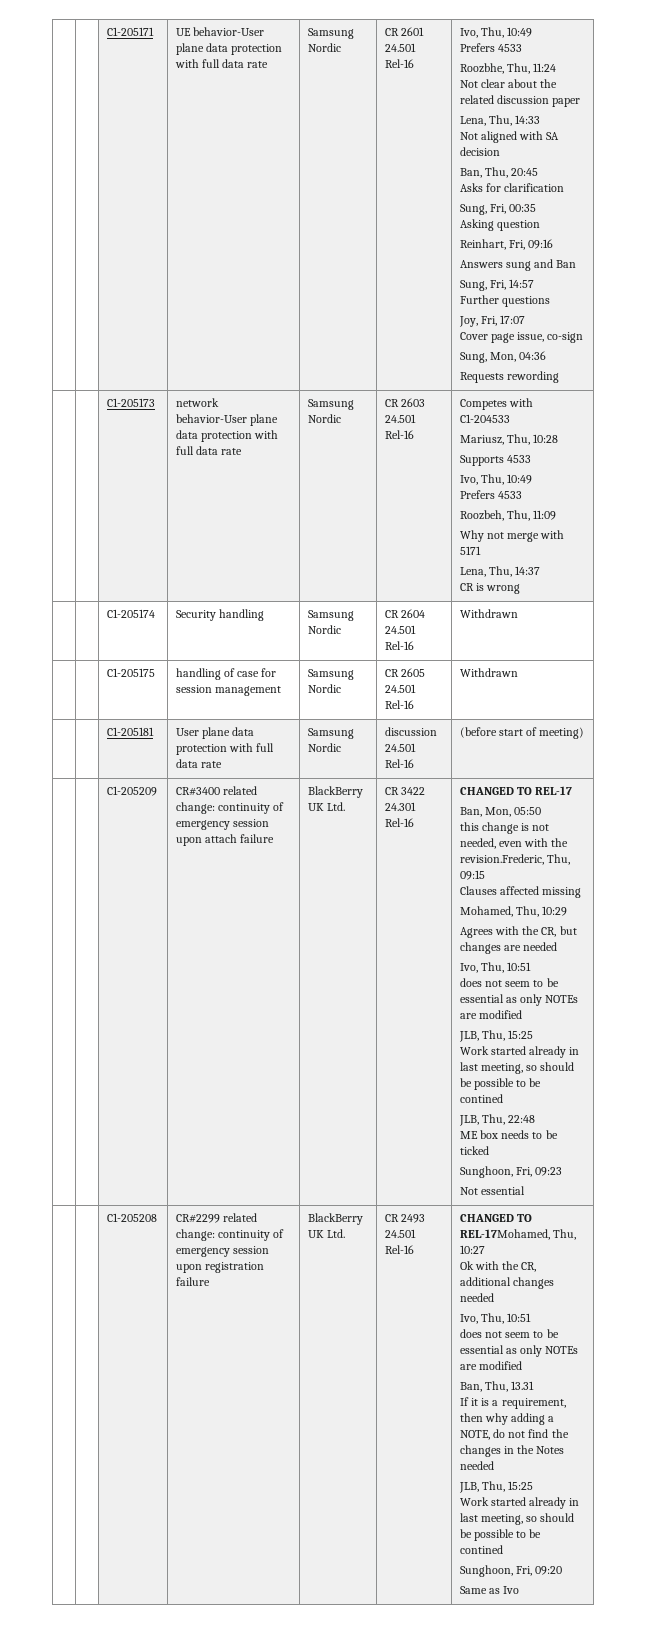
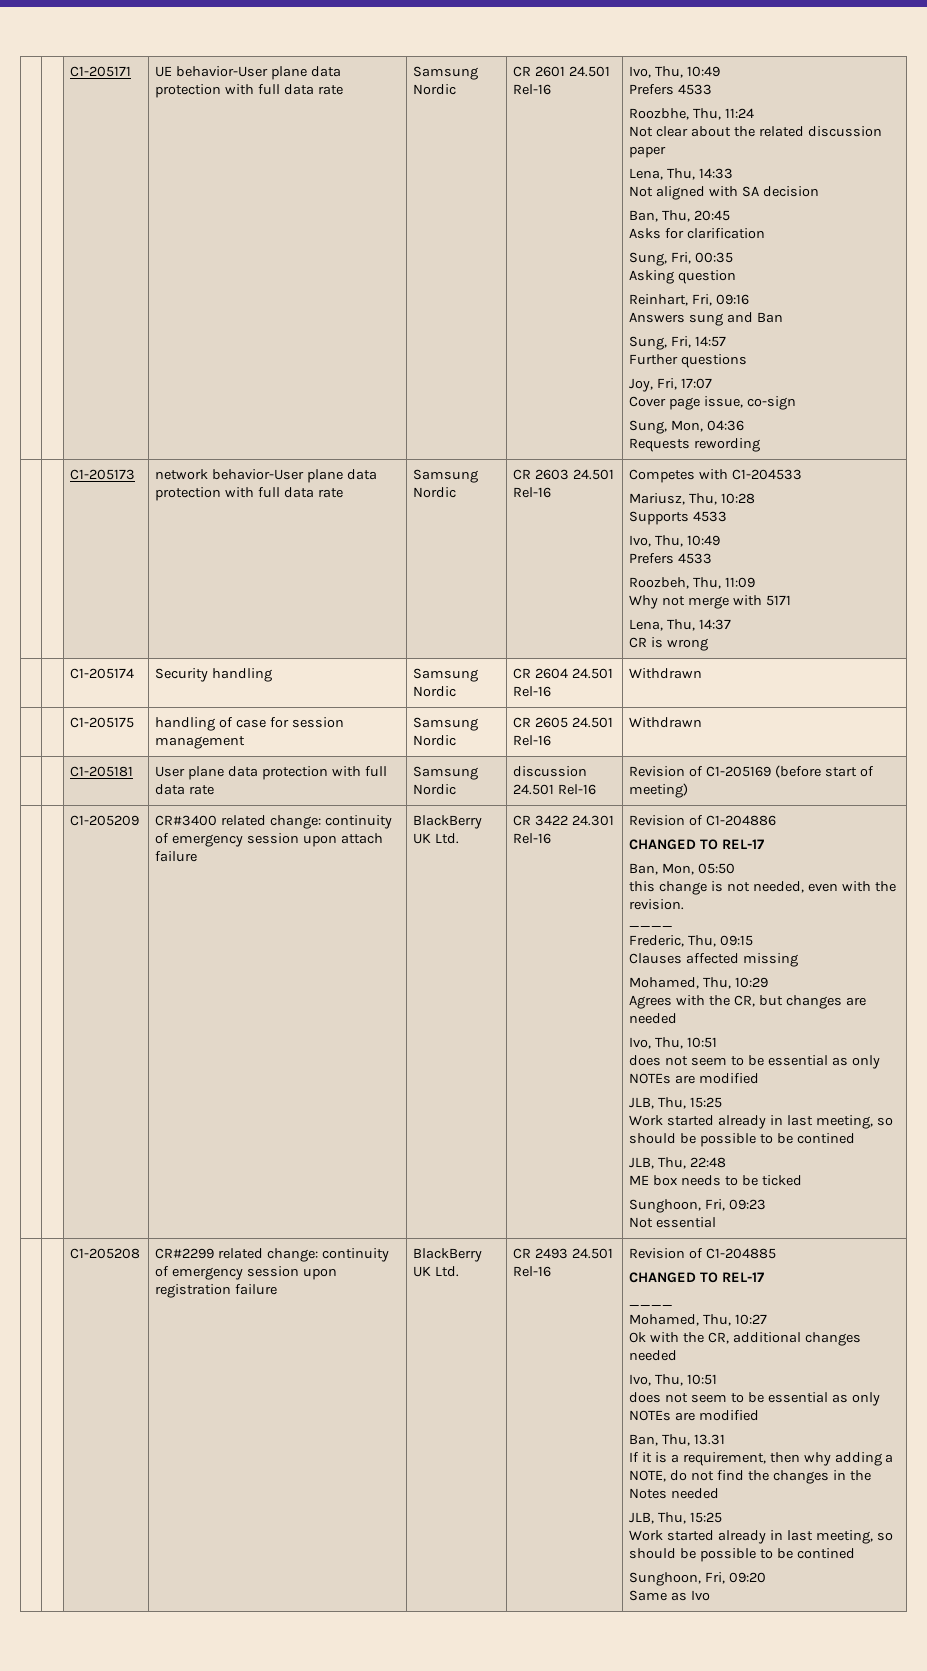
- | | C1-205181 | User plane data protection with full data rate | Samsung Nordic | discussion 24.501 Rel-16 | (before start of meeting)
+ | | C1-205181 | User plane data protection with full data rate | Samsung Nordic | discussion 24.501 Rel-16 | Revision of C1-205169 (before start of meeting)
+ Revision of C1-204886
- this change is not needed, even with the revision.Frederic, Thu, 09:15
+ this change is not needed, even with the revision.
+ ____
+ Frederic, Thu, 09:15
- CHANGED TO REL-17Mohamed, Thu, 10:27
+ Revision of C1-204885
+ CHANGED TO REL-17
+ ____
+ Mohamed, Thu, 10:27

